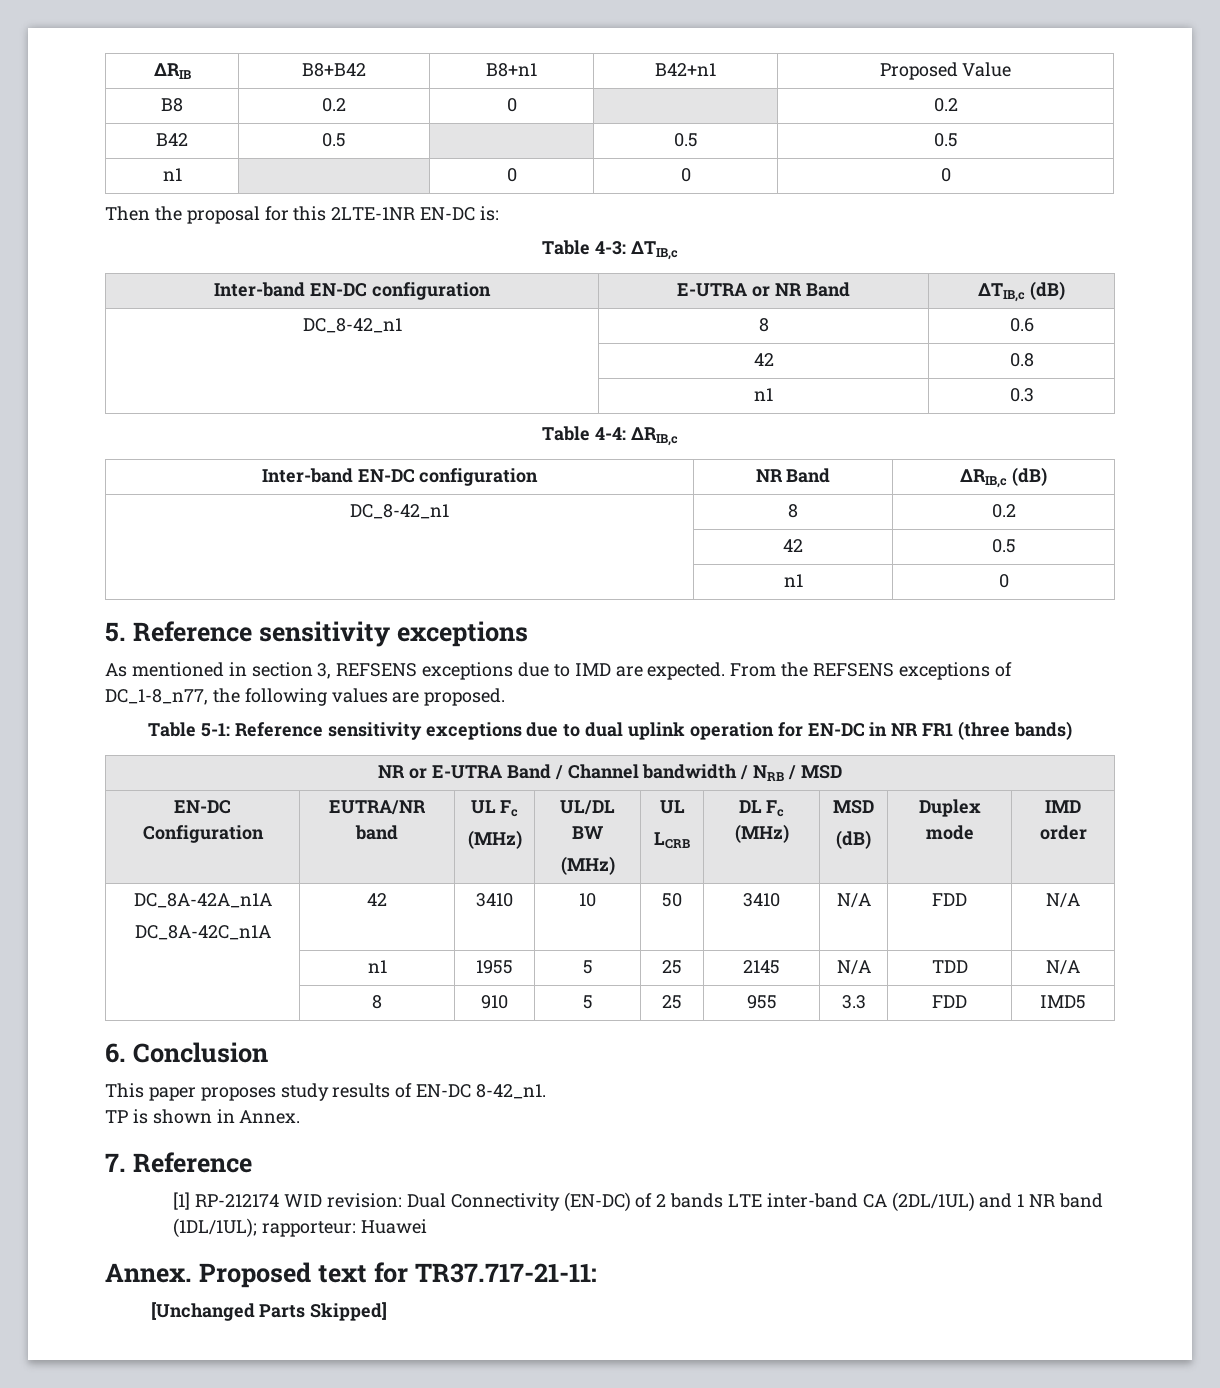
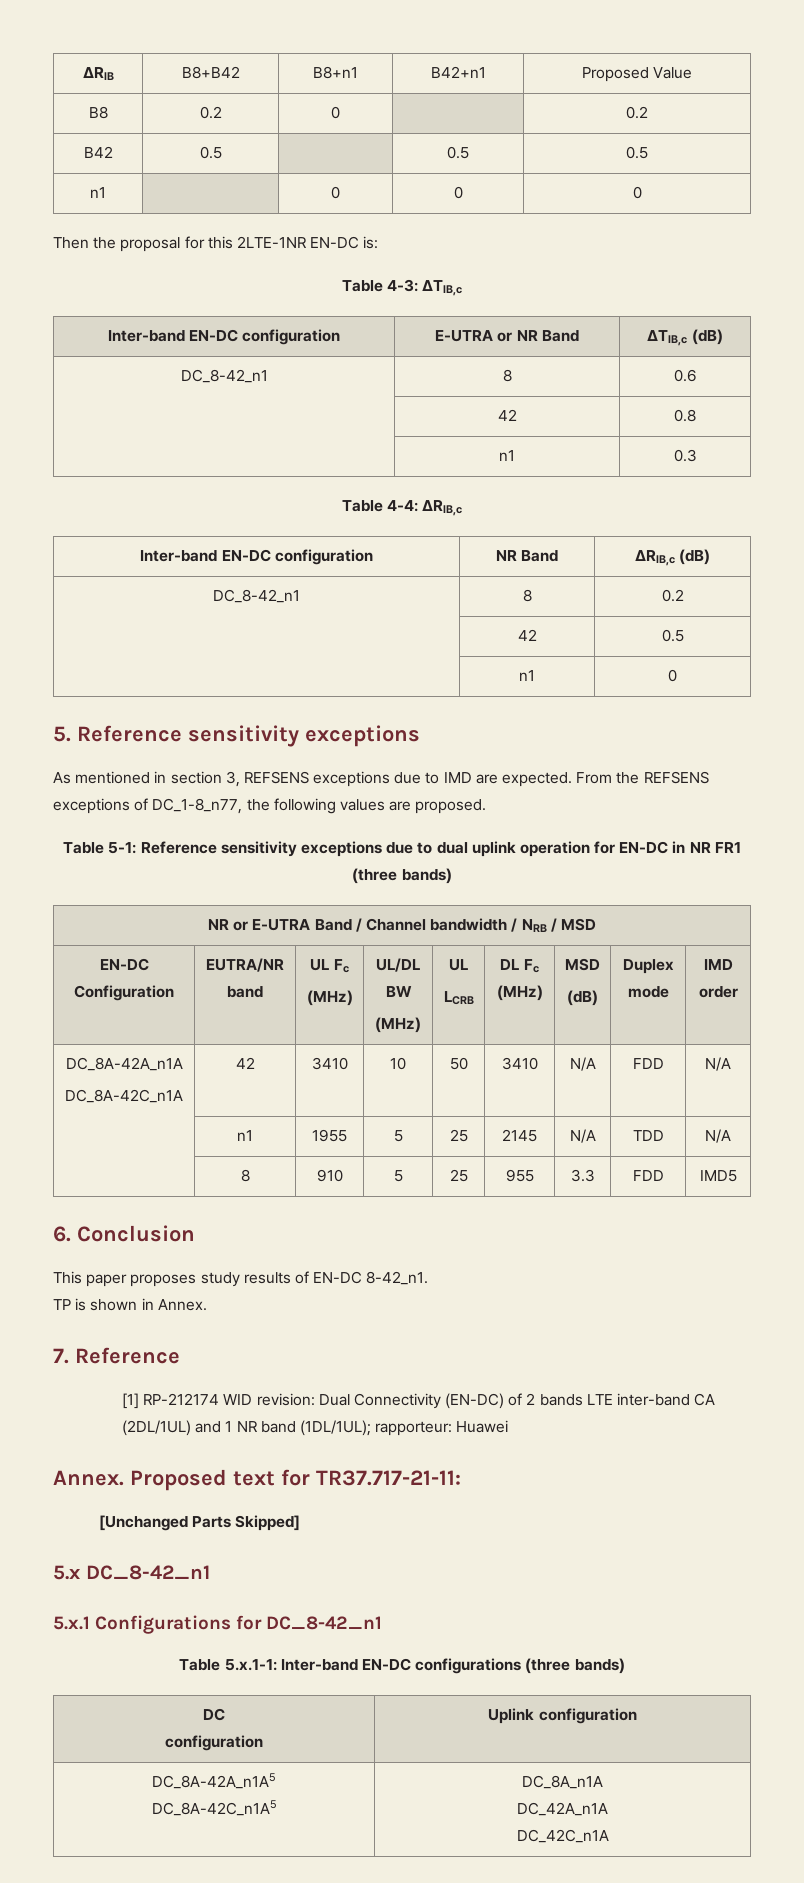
+ 5.x DC_8-42_n1
+ 5.x.1 Configurations for DC_8-42_n1
+ Table 5.x.1-1: Inter-band EN-DC configurations (three bands)
+ DC
+ configuration | Uplink configuration
+ DC_8A-42A_n1A5
+ DC_8A-42C_n1A5 | DC_8A_n1A
+ DC_42A_n1A
+ DC_42C_n1A

